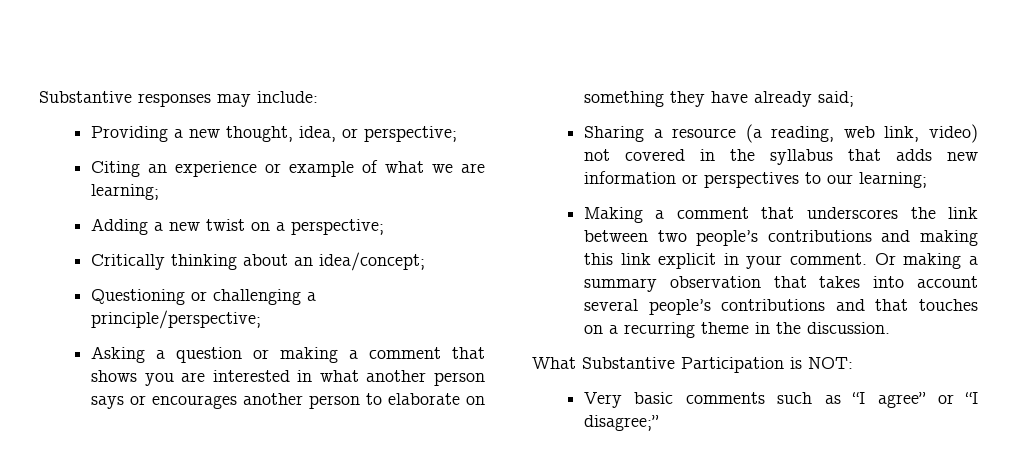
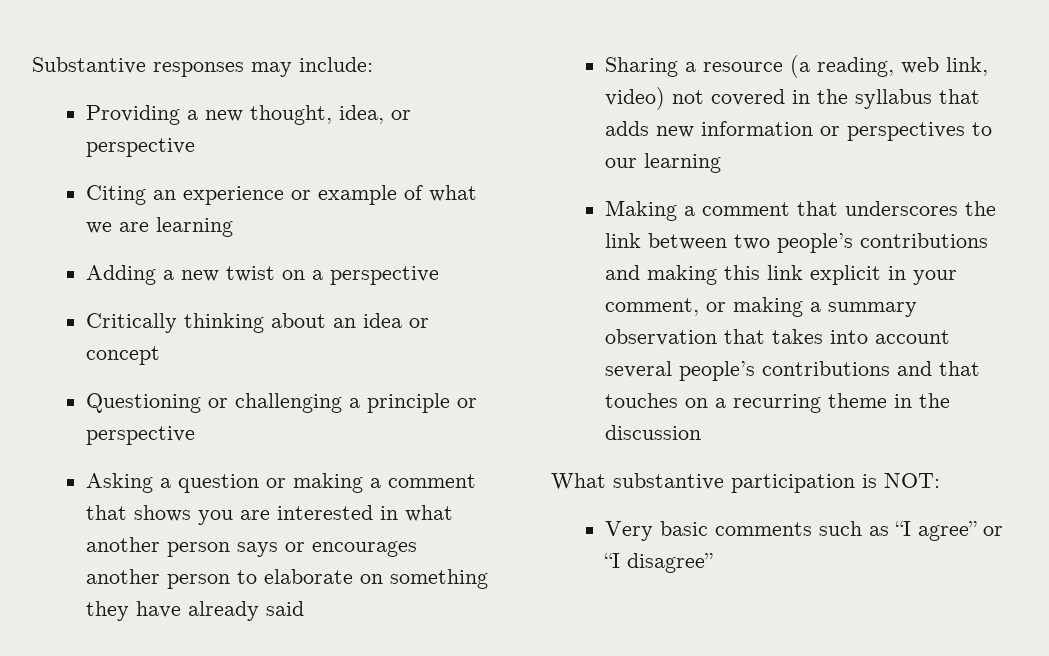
- Providing a new thought, idea, or perspective;
+ Providing a new thought, idea, or perspective
- Citing an experience or example of what we are learning;
+ Citing an experience or example of what we are learning
- Adding a new twist on a perspective;
+ Adding a new twist on a perspective
- Critically thinking about an idea/concept;
+ Critically thinking about an idea or concept
- Questioning or challenging a principle/perspective;
+ Questioning or challenging a principle or perspective
- Asking a question or making a comment that shows you are interested in what another person says or encourages another person to elaborate on something they have already said;
+ Asking a question or making a comment that shows you are interested in what another person says or encourages another person to elaborate on something they have already said
- Sharing a resource (a reading, web link, video) not covered in the syllabus that adds new information or perspectives to our learning;
+ Sharing a resource (a reading, web link, video) not covered in the syllabus that adds new information or perspectives to our learning
- Making a comment that underscores the link between two people’s contributions and making this link explicit in your comment. Or making a summary observation that takes into account several people’s contributions and that touches on a recurring theme in the discussion.
+ Making a comment that underscores the link between two people’s contributions and making this link explicit in your comment, or making a summary observation that takes into account several people’s contributions and that touches on a recurring theme in the discussion
- What Substantive Participation is NOT:
+ What substantive participation is NOT:
- Very basic comments such as “I agree” or “I disagree;”
+ Very basic comments such as “I agree” or “I disagree”

